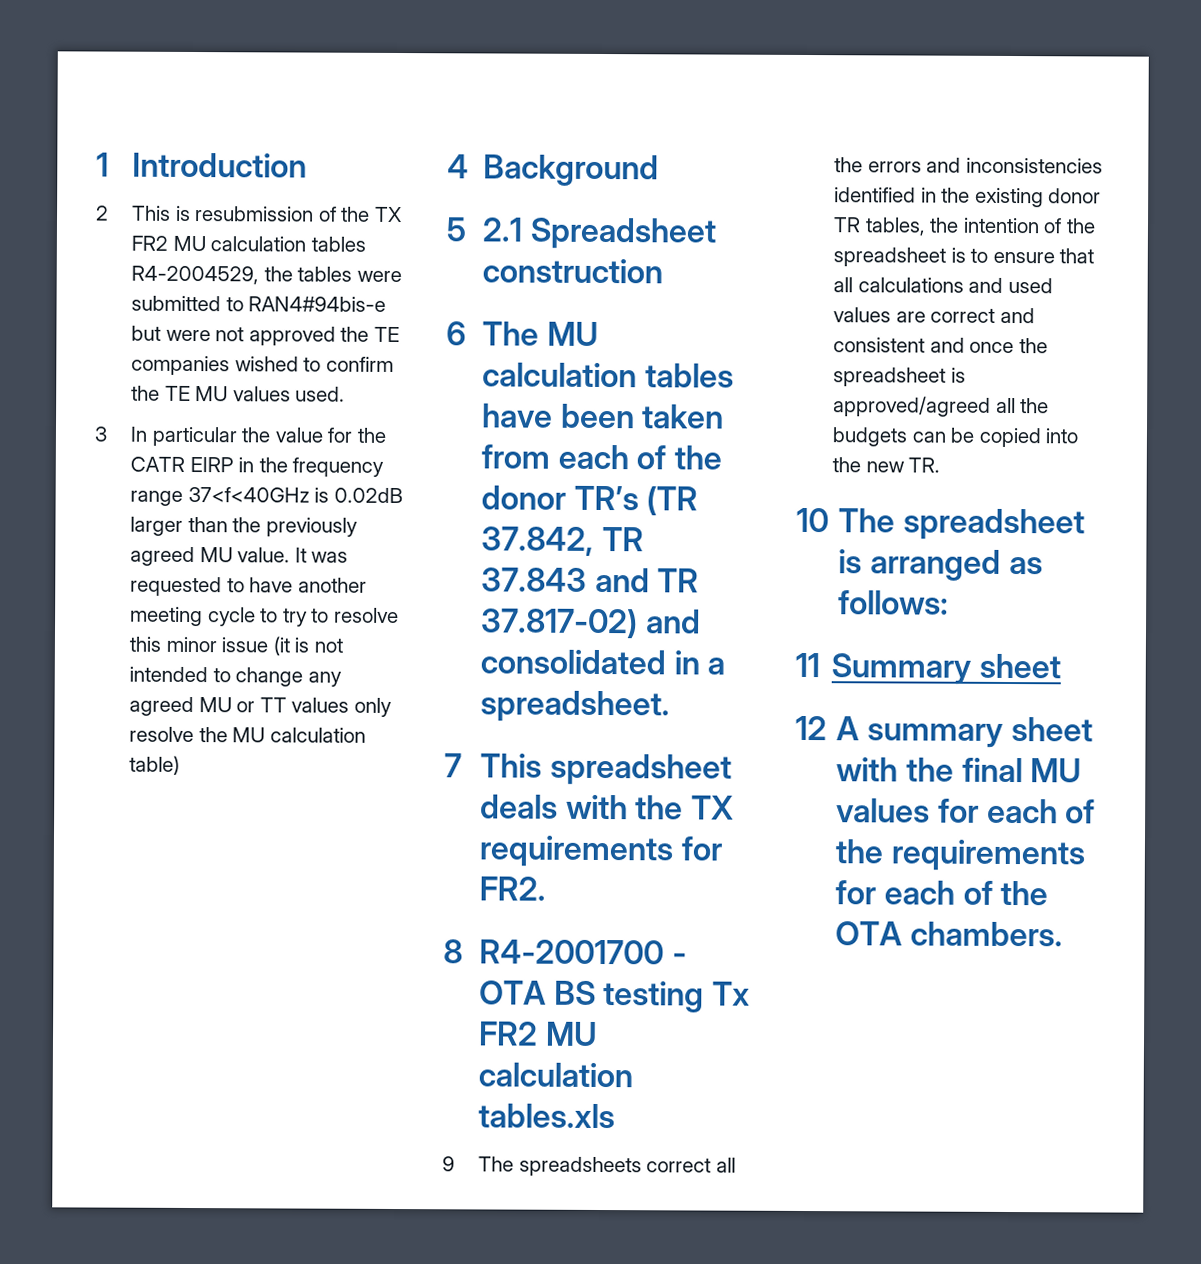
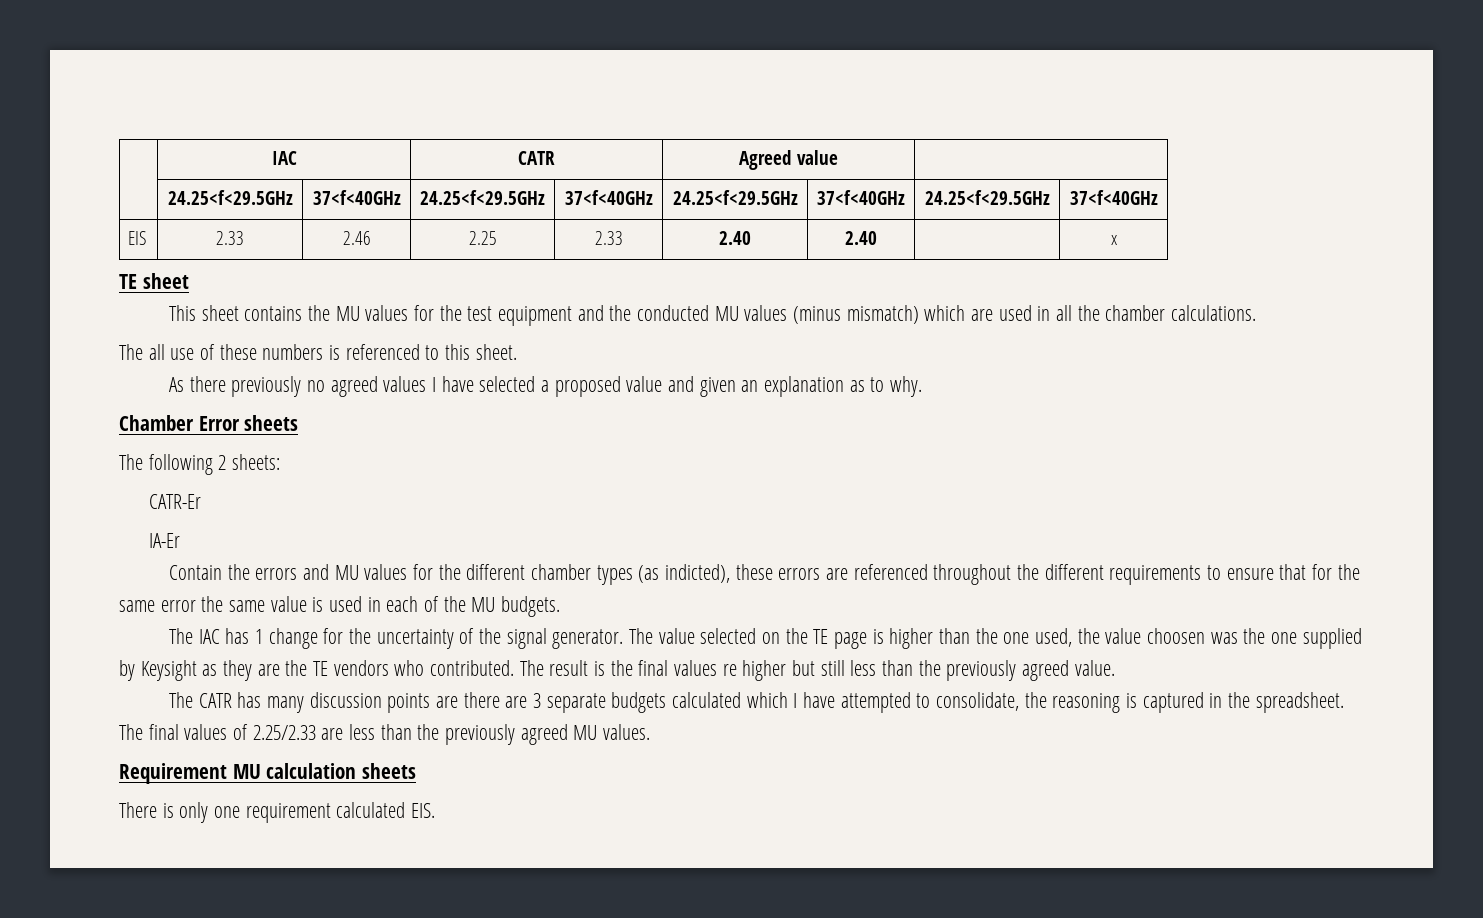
- 1 Introduction
- 2 This is resubmission of the TX FR2 MU calculation tables R4-2004529, the tables were submitted to RAN4#94bis-e but were not approved the TE companies wished to confirm the TE MU values used.
- 3 In particular the value for the CATR EIRP in the frequency range 37<f<40GHz is 0.02dB larger than the previously agreed MU value. It was requested to have another meeting cycle to try to resolve this minor issue (it is not intended to change any agreed MU or TT values only resolve the MU calculation table)
- 4 Background
- 5 2.1 Spreadsheet construction
- 6 The MU calculation tables have been taken from each of the donor TR’s (TR 37.842, TR 37.843 and TR 37.817-02) and consolidated in a spreadsheet.
- 7 This spreadsheet deals with the TX requirements for FR2.
- 8 R4-2001700 - OTA BS testing Tx FR2 MU calculation tables.xls
- 9 The spreadsheets correct all the errors and inconsistencies identified in the existing donor TR tables, the intention of the spreadsheet is to ensure that all calculations and used values are correct and consistent and once the spreadsheet is approved/agreed all the budgets can be copied into the new TR.
- 10 The spreadsheet is arranged as follows:
- 11 Summary sheet
- 12 A summary sheet with the final MU values for each of the requirements for each of the OTA chambers.
+ | IAC | CATR | Agreed value |
+ | 24.25<f<29.5GHz | 37<f<40GHz | 24.25<f<29.5GHz | 37<f<40GHz | 24.25<f<29.5GHz | 37<f<40GHz | 24.25<f<29.5GHz | 37<f<40GHz
+ EIS | 2.33 | 2.46 | 2.25 | 2.33 | 2.40 | 2.40 | | x
+ TE sheet
+ This sheet contains the MU values for the test equipment and the conducted MU values (minus mismatch) which are used in all the chamber calculations.
+ The all use of these numbers is referenced to this sheet.
+ As there previously no agreed values I have selected a proposed value and given an explanation as to why.
+ Chamber Error sheets
+ The following 2 sheets:
+ CATR-Er
+ IA-Er
+ Contain the errors and MU values for the different chamber types (as indicted), these errors are referenced throughout the different requirements to ensure that for the same error the same value is used in each of the MU budgets.
+ The IAC has 1 change for the uncertainty of the signal generator. The value selected on the TE page is higher than the one used, the value choosen was the one supplied by Keysight as they are the TE vendors who contributed. The result is the final values re higher but still less than the previously agreed value.
+ The CATR has many discussion points are there are 3 separate budgets calculated which I have attempted to consolidate, the reasoning is captured in the spreadsheet. The final values of 2.25/2.33 are less than the previously agreed MU values.
+ Requirement MU calculation sheets
+ There is only one requirement calculated EIS.

